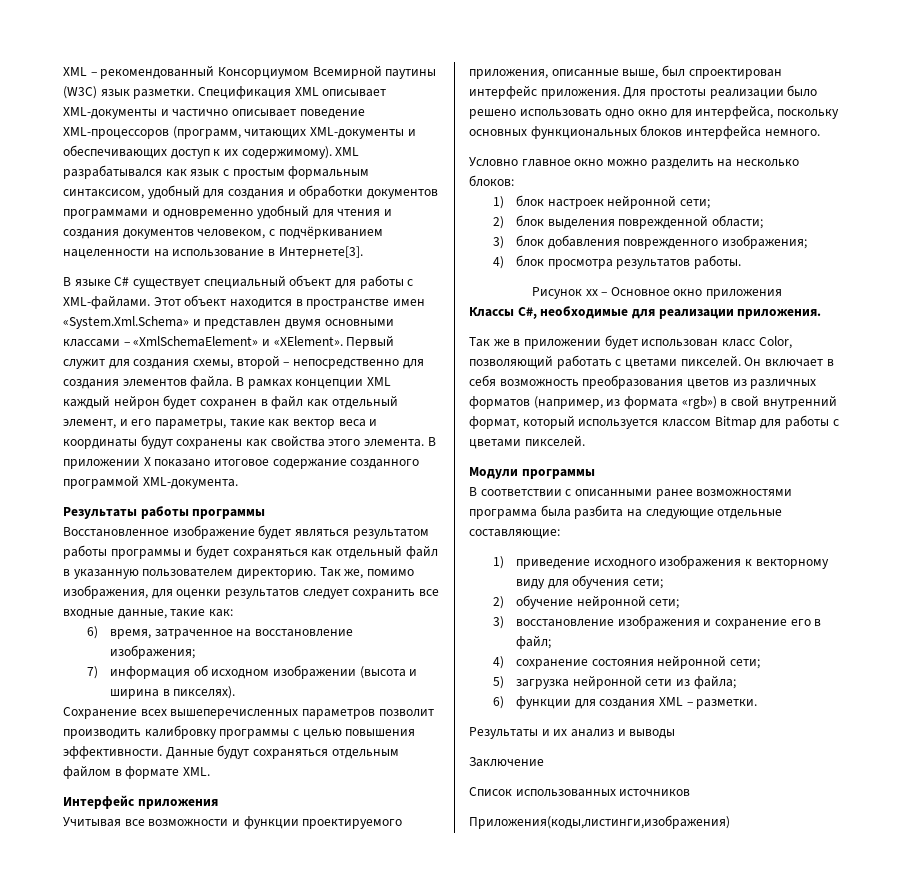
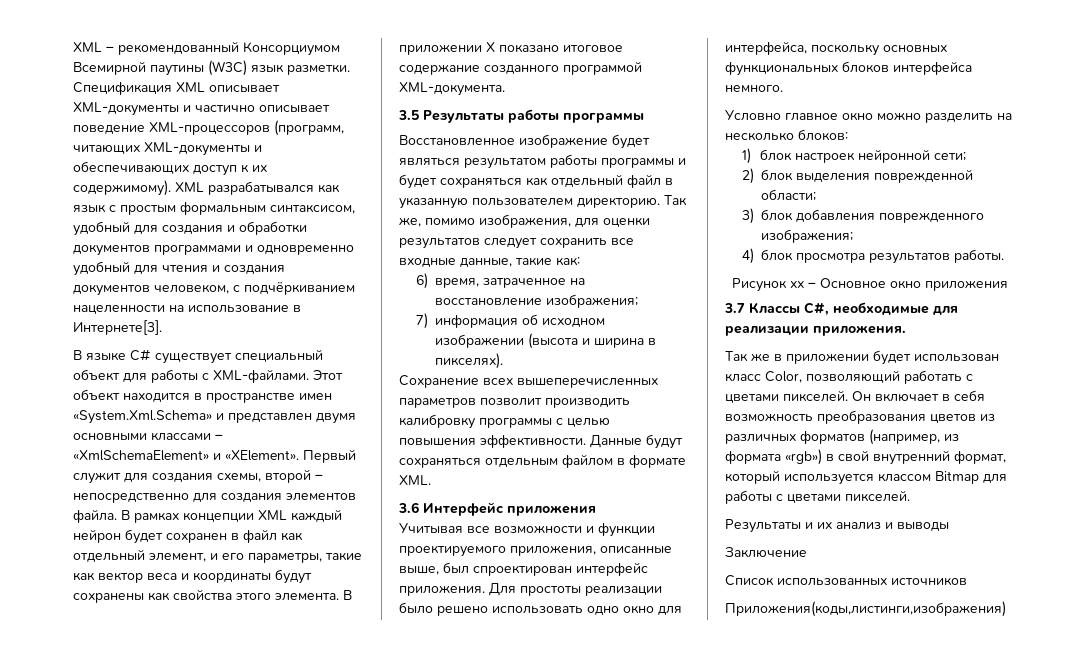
- Результаты работы программы
+ 3.5 Результаты работы программы
- Интерфейс приложения
+ 3.6 Интерфейс приложения
- Классы С#, необходимые для реализации приложения.
+ 3.7 Классы С#, необходимые для реализации приложения.
- Модули программы
- В соответствии с описанными ранее возможностями программа была разбита на следующие отдельные составляющие:
- 1) приведение исходного изображения к векторному виду для обучения сети;
- 2) обучение нейронной сети;
- 3) восстановление изображения и сохранение его в файл;
- 4) сохранение состояния нейронной сети;
- 5) загрузка нейронной сети из файла;
- 6) функции для создания XML – разметки.

